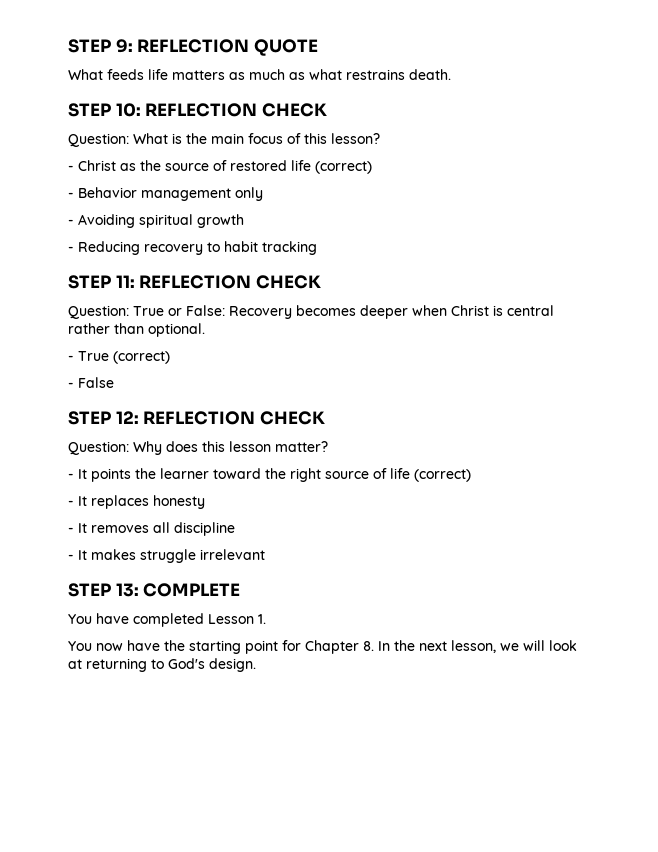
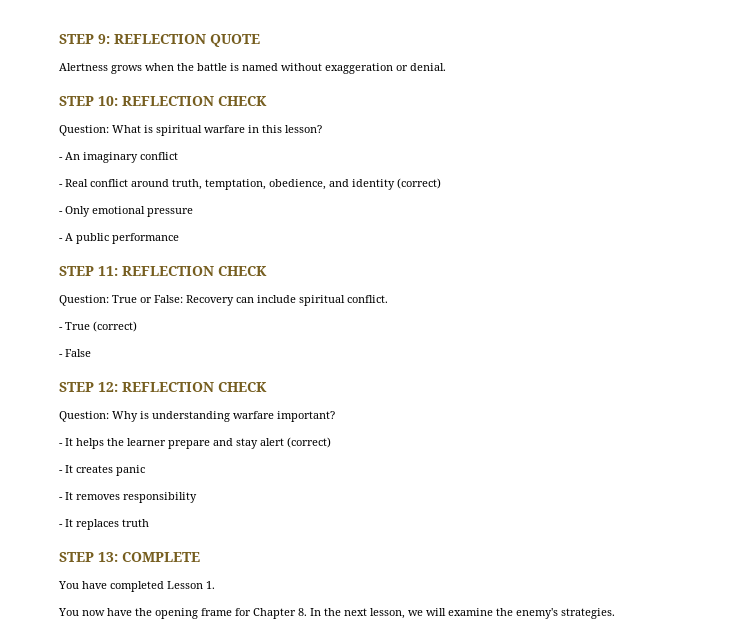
- What feeds life matters as much as what restrains death.
+ Alertness grows when the battle is named without exaggeration or denial.
- Question: What is the main focus of this lesson?
+ Question: What is spiritual warfare in this lesson?
- - Christ as the source of restored life (correct)
- - Behavior management only
- - Avoiding spiritual growth
- - Reducing recovery to habit tracking
+ - An imaginary conflict
+ - Real conflict around truth, temptation, obedience, and identity (correct)
+ - Only emotional pressure
+ - A public performance
- Question: True or False: Recovery becomes deeper when Christ is central rather than optional.
+ Question: True or False: Recovery can include spiritual conflict.
- Question: Why does this lesson matter?
- - It points the learner toward the right source of life (correct)
+ Question: Why is understanding warfare important?
+ - It helps the learner prepare and stay alert (correct)
- - It replaces honesty
+ - It creates panic
- - It removes all discipline
- - It makes struggle irrelevant
+ - It removes responsibility
+ - It replaces truth
- You now have the starting point for Chapter 8. In the next lesson, we will look at returning to God's design.
+ You now have the opening frame for Chapter 8. In the next lesson, we will examine the enemy's strategies.

